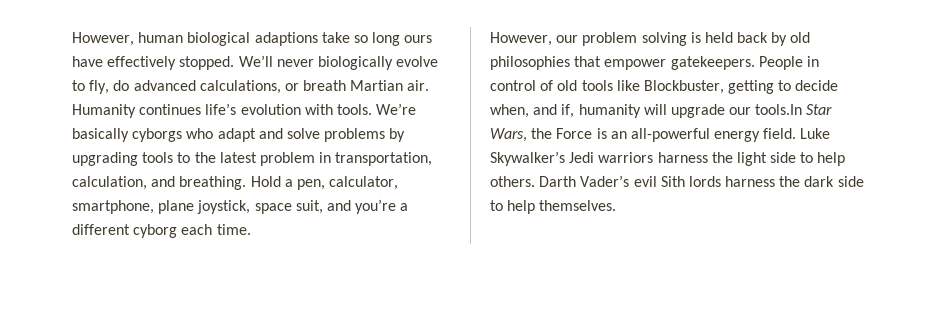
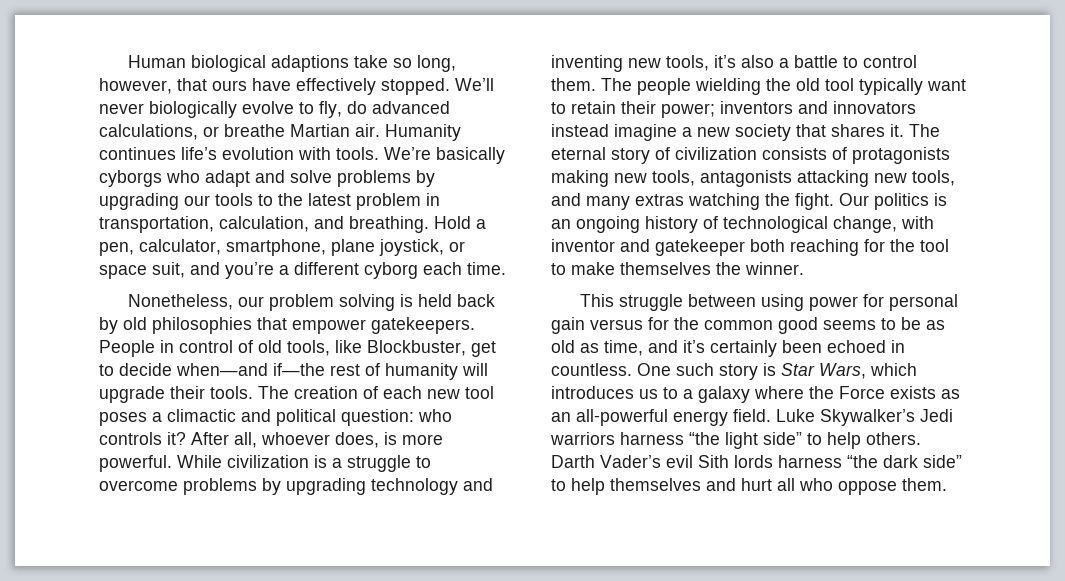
- However, human biological adaptions take so long ours have effectively stopped.
+ Human biological adaptions take so long, however, that ours have effectively stopped.
- We’ll never biologically evolve to fly, do advanced calculations, or breath Martian air.
+ We’ll never biologically evolve to fly, do advanced calculations, or breathe Martian air.
- We’re basically cyborgs who adapt and solve problems by upgrading tools to the latest problem in transportation, calculation, and breathing.
+ We’re basically cyborgs who adapt and solve problems by upgrading our tools to the latest problem in transportation, calculation, and breathing.
- Hold a pen, calculator, smartphone, plane joystick, space suit, and you’re a different cyborg each time.
+ Hold a pen, calculator, smartphone, plane joystick, or space suit, and you’re a different cyborg each time.
- However, our problem solving is held back by old philosophies that empower gatekeepers.
+ Nonetheless, our problem solving is held back by old philosophies that empower gatekeepers.
- People in control of old tools like Blockbuster, getting to decide when, and if, humanity will upgrade our tools.In Star Wars, the Force is an all-powerful energy field.
+ People in control of old tools, like Blockbuster, get to decide when—and if—the rest of humanity will upgrade their tools. The creation of each new tool poses a climactic and political question: who controls it? After all, whoever does, is more powerful. While civilization is a struggle to overcome problems by upgrading technology and inventing new tools, it’s also a battle to control them. The people wielding the old tool typically want to retain their power; inventors and innovators instead imagine a new society that shares it. The eternal story of civilization consists of protagonists making new tools, antagonists attacking new tools, and many extras watching the fight. Our politics is an ongoing history of technological change, with inventor and gatekeeper both reaching for the tool to make themselves the winner.
+ This struggle between using power for personal gain versus for the common good seems to be as old as time, and it’s certainly been echoed in countless. One such story is Star Wars, which introduces us to a galaxy where the Force exists as an all-powerful energy field.
- Luke Skywalker’s Jedi warriors harness the light side to help others.
+ Luke Skywalker’s Jedi warriors harness “the light side” to help others.
- Darth Vader’s evil Sith lords harness the dark side to help themselves.
+ Darth Vader’s evil Sith lords harness “the dark side” to help themselves and hurt all who oppose them.

